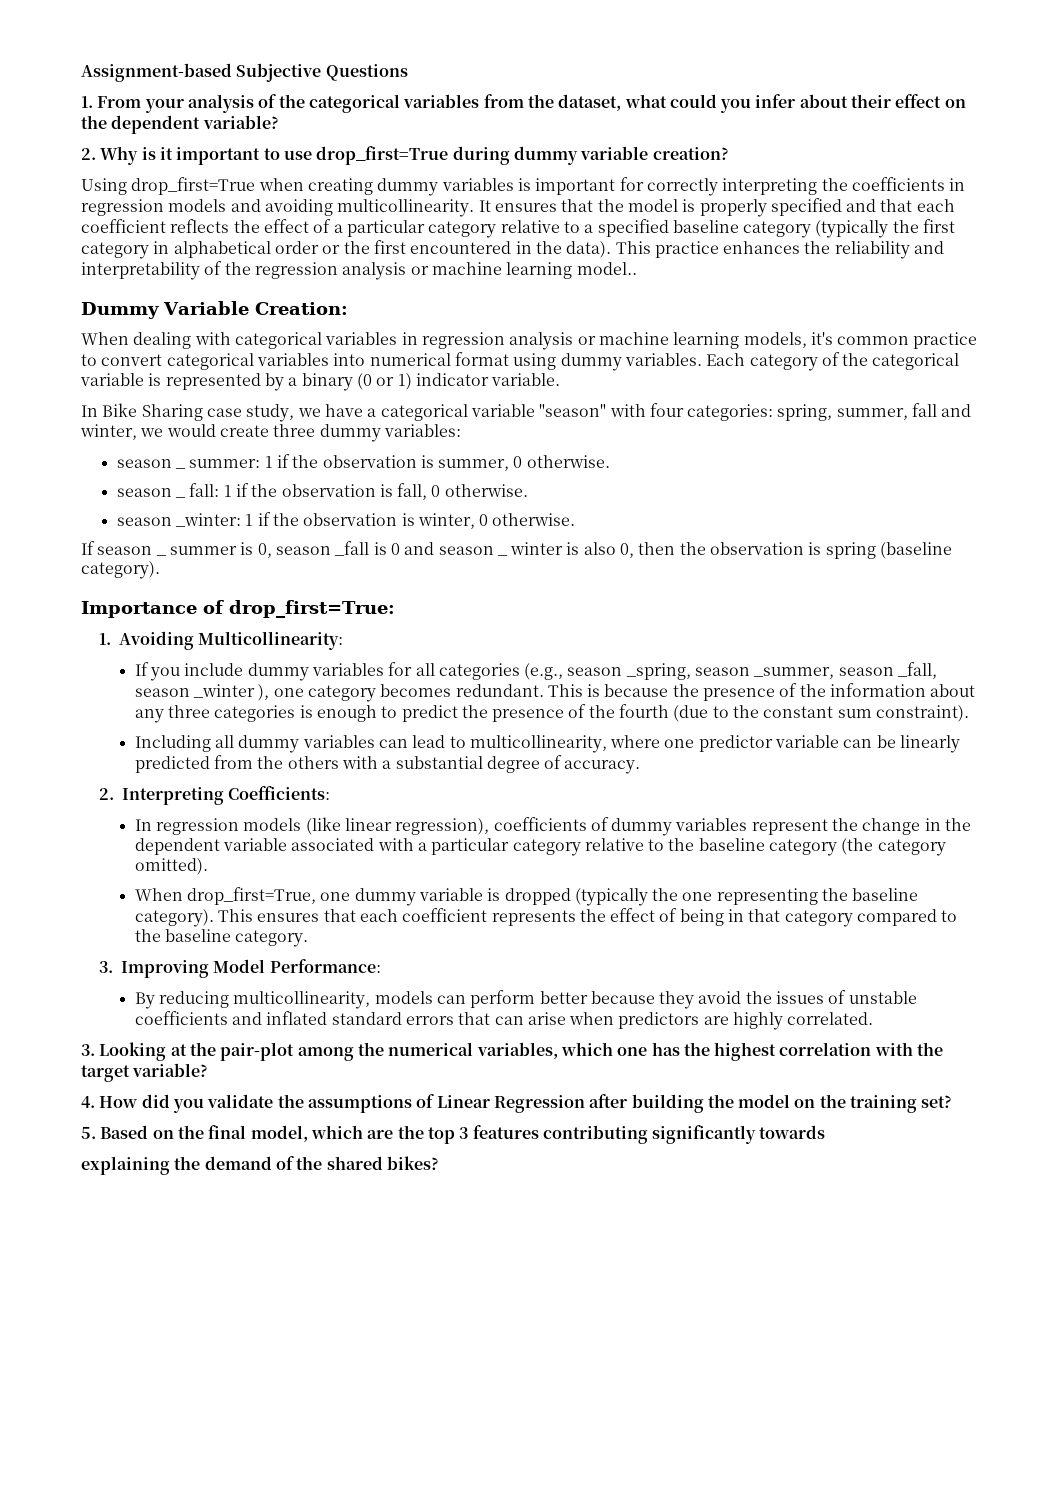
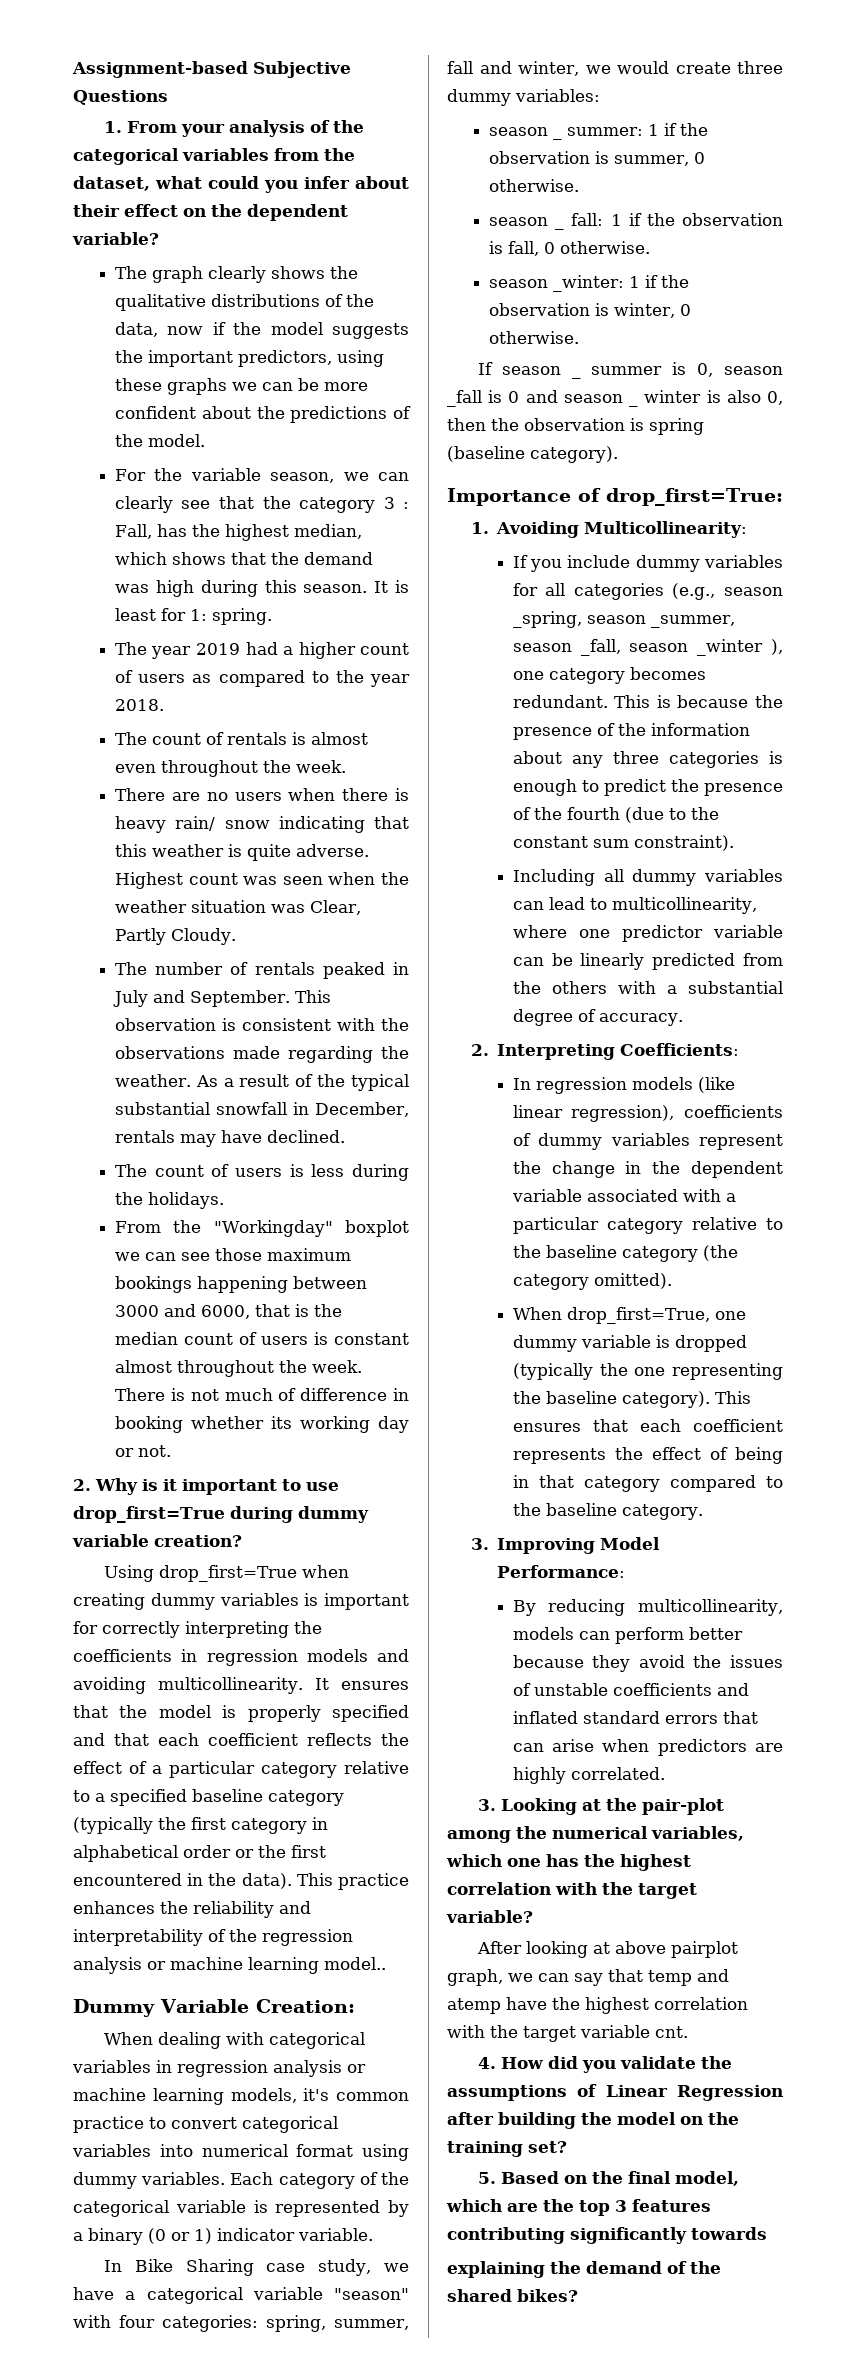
+ The graph clearly shows the qualitative distributions of the data, now if the model suggests the important predictors, using these graphs we can be more confident about the predictions of the model.
+ For the variable season, we can clearly see that the category 3 : Fall, has the highest median, which shows that the demand was high during this season. It is least for 1: spring.
+ The year 2019 had a higher count of users as compared to the year 2018.
+ The count of rentals is almost even throughout the week.
+ There are no users when there is heavy rain/ snow indicating that this weather is quite adverse. Highest count was seen when the weather situation was Clear, Partly Cloudy.
+ The number of rentals peaked in July and September. This observation is consistent with the observations made regarding the weather. As a result of the typical substantial snowfall in December, rentals may have declined.
+ The count of users is less during the holidays.
+ From the "Workingday" boxplot we can see those maximum bookings happening between 3000 and 6000, that is the median count of users is constant almost throughout the week. There is not much of difference in booking whether its working day or not.
+ After looking at above pairplot graph, we can say that temp and atemp have the highest correlation with the target variable cnt.

